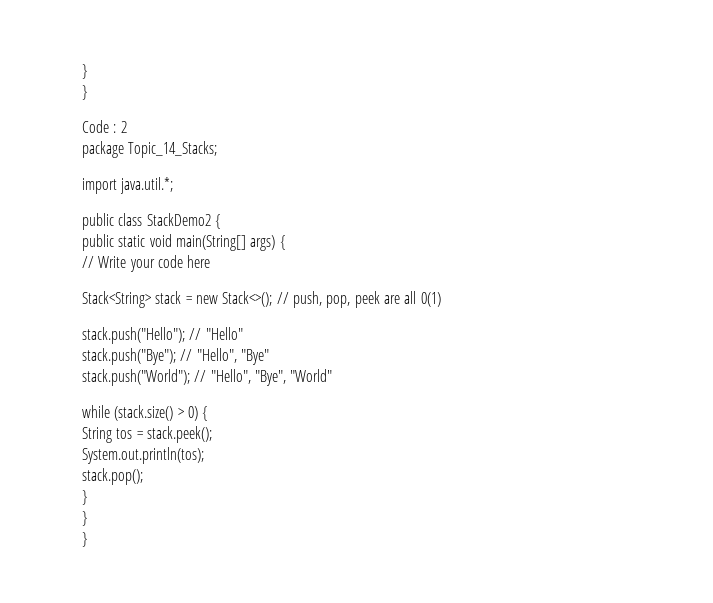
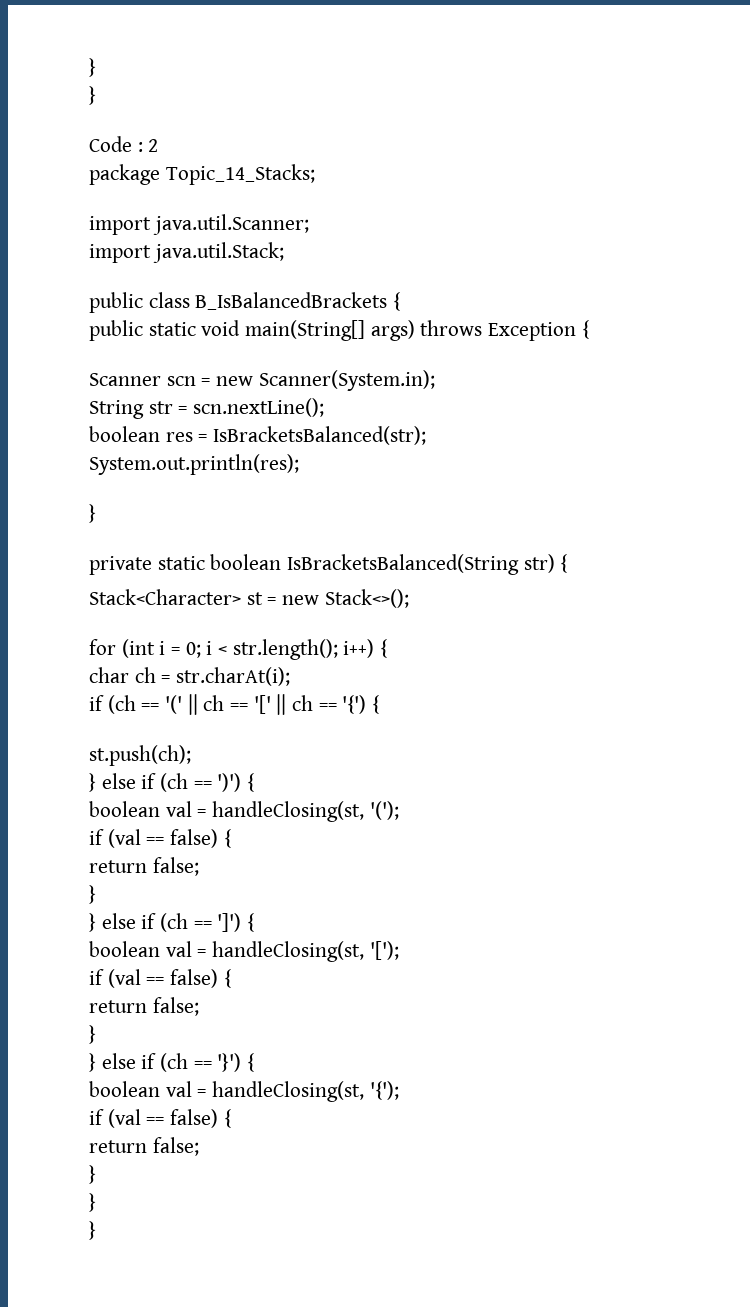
- import java.util.*;
+ import java.util.Scanner;
+ import java.util.Stack;
- public class StackDemo2 {
+ public class B_IsBalancedBrackets {
- public static void main(String[] args) {
- // Write your code here
- Stack<String> stack = new Stack<>(); // push, pop, peek are all 0(1)
- stack.push("Hello"); // "Hello"
- stack.push("Bye"); // "Hello", "Bye"
- stack.push("World"); // "Hello", "Bye", "World"
- while (stack.size() > 0) {
- String tos = stack.peek();
- System.out.println(tos);
- stack.pop();
+ public static void main(String[] args) throws Exception {
+ Scanner scn = new Scanner(System.in);
+ String str = scn.nextLine();
+ boolean res = IsBracketsBalanced(str);
+ System.out.println(res);
+ }
+ private static boolean IsBracketsBalanced(String str) {
+ Stack<Character> st = new Stack<>();
+ for (int i = 0; i < str.length(); i++) {
+ char ch = str.charAt(i);
+ if (ch == '(' || ch == '[' || ch == '{') {
+ st.push(ch);
+ } else if (ch == ')') {
+ boolean val = handleClosing(st, '(');
+ if (val == false) {
+ return false;
+ }
+ } else if (ch == ']') {
+ boolean val = handleClosing(st, '[');
+ if (val == false) {
+ return false;
+ }
+ } else if (ch == '}') {
+ boolean val = handleClosing(st, '{');
+ if (val == false) {
+ return false;

